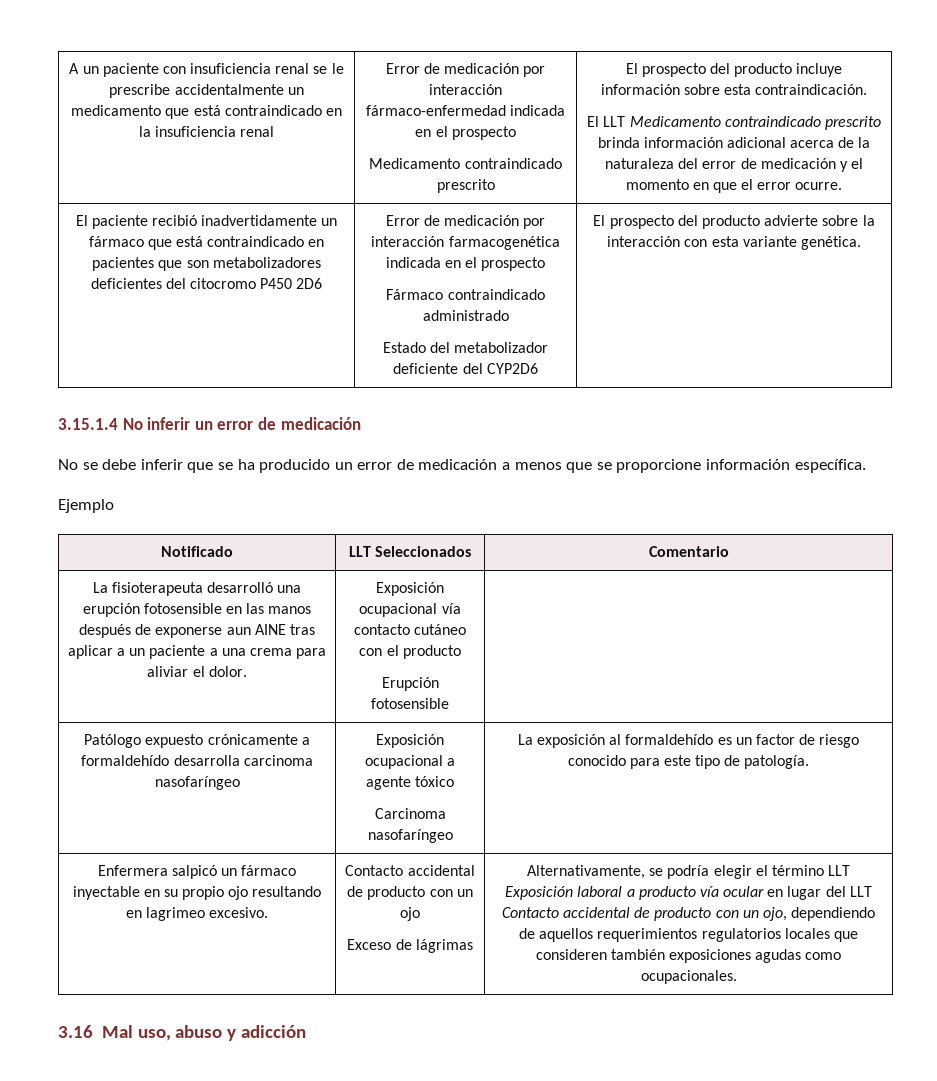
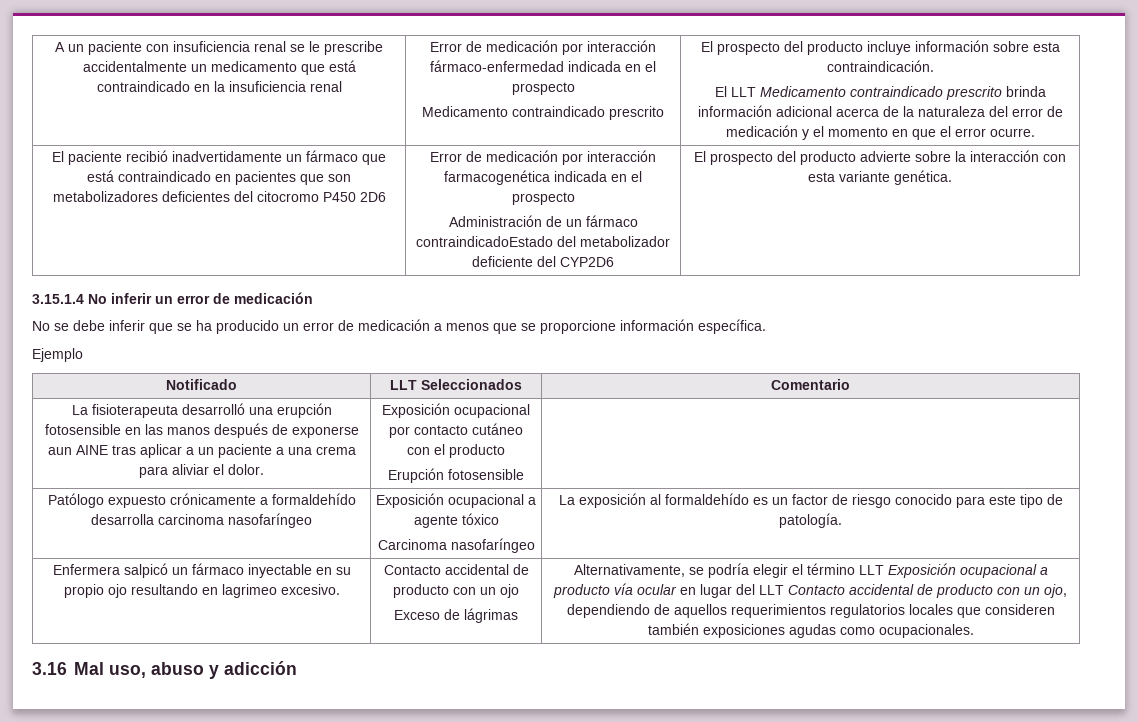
- Fármaco contraindicado administrado
- Estado del metabolizador deficiente del CYP2D6
+ Administración de un fármaco contraindicadoEstado del metabolizador deficiente del CYP2D6
- La fisioterapeuta desarrolló una erupción fotosensible en las manos después de exponerse aun AINE tras aplicar a un paciente a una crema para aliviar el dolor. | Exposición ocupacional vía contacto cutáneo con el producto
+ La fisioterapeuta desarrolló una erupción fotosensible en las manos después de exponerse aun AINE tras aplicar a un paciente a una crema para aliviar el dolor. | Exposición ocupacional por contacto cutáneo con el producto
- Alternativamente, se podría elegir el término LLT Exposición laboral a producto vía ocular en lugar del LLT Contacto accidental de producto con un ojo, dependiendo de aquellos requerimientos regulatorios locales que consideren también exposiciones agudas como ocupacionales.
+ Alternativamente, se podría elegir el término LLT Exposición ocupacional a producto vía ocular en lugar del LLT Contacto accidental de producto con un ojo, dependiendo de aquellos requerimientos regulatorios locales que consideren también exposiciones agudas como ocupacionales.

